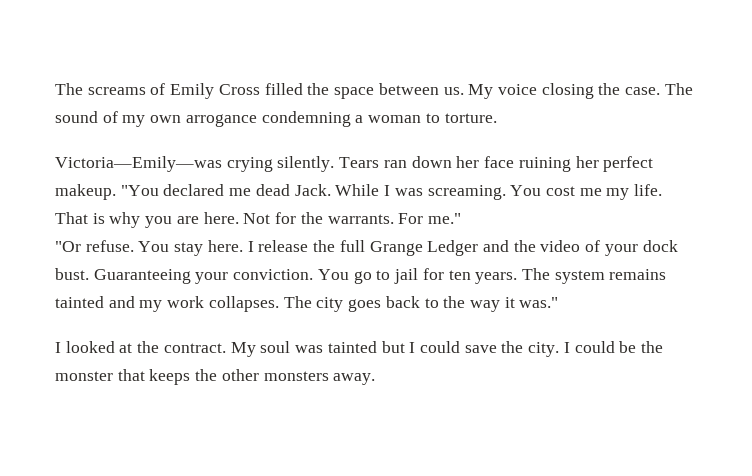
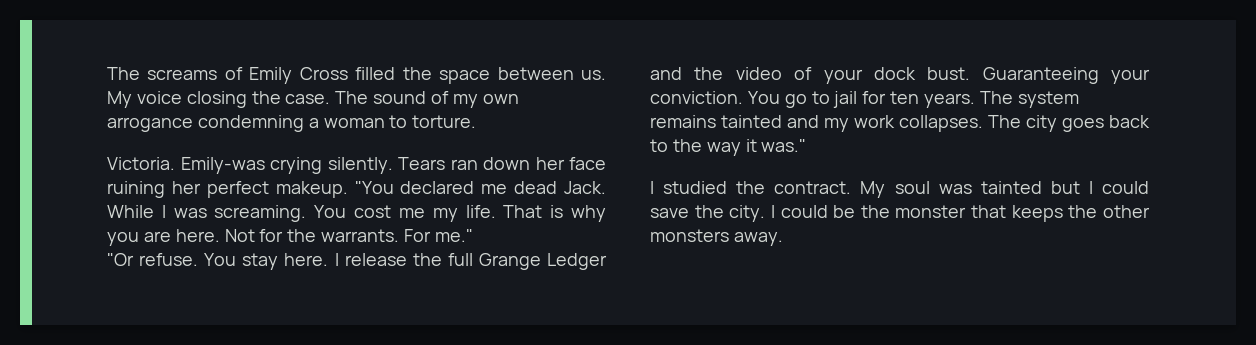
- Victoria—Emily—was crying silently.
+ Victoria. Emily-was crying silently.
- I looked at the contract.
+ I studied the contract.

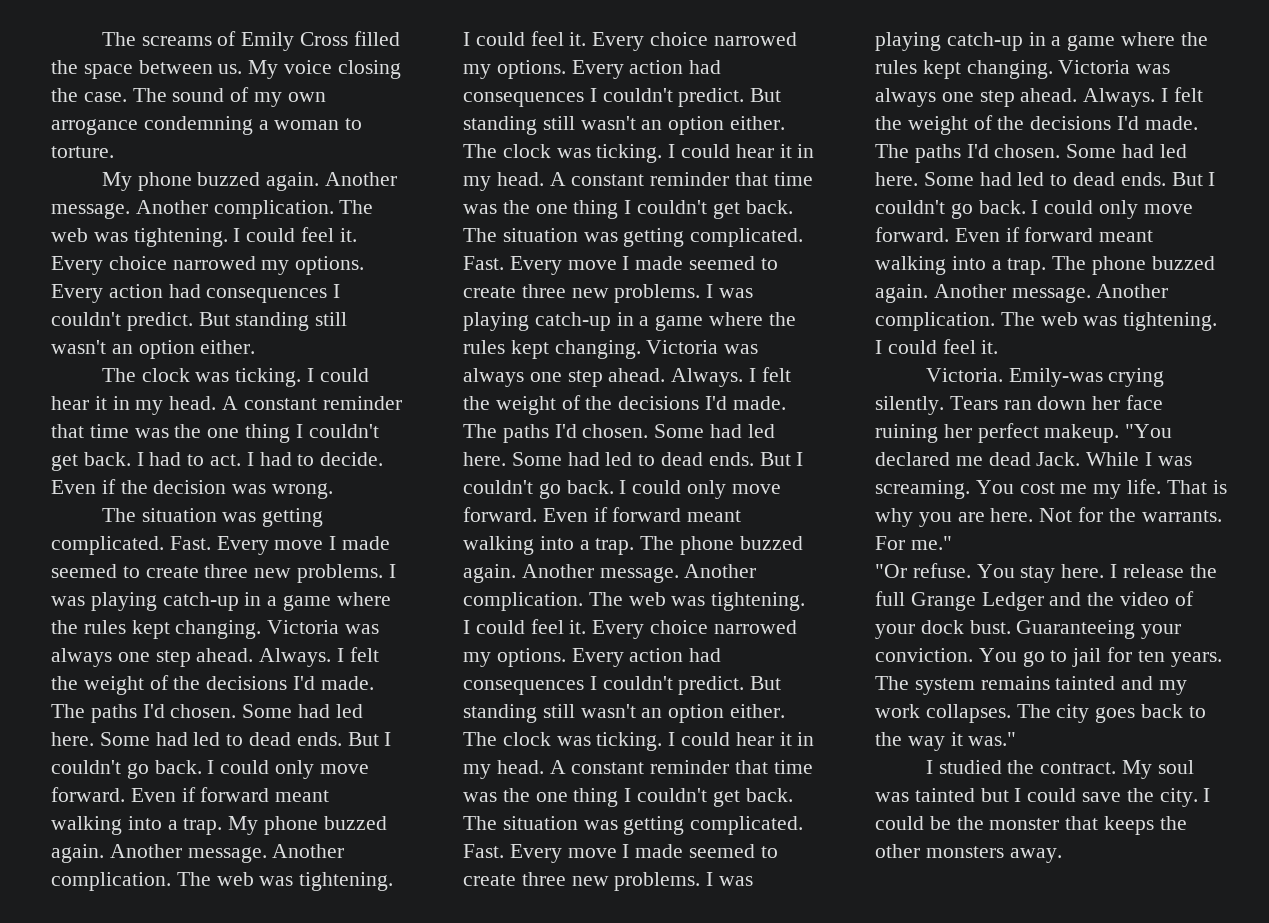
  The sound of my own arrogance condemning a woman to torture.
+ My phone buzzed again. Another message. Another complication. The web was tightening. I could feel it. Every choice narrowed my options. Every action had consequences I couldn't predict. But standing still wasn't an option either.
+ The clock was ticking. I could hear it in my head. A constant reminder that time was the one thing I couldn't get back. I had to act. I had to decide. Even if the decision was wrong.
+ The situation was getting complicated. Fast. Every move I made seemed to create three new problems. I was playing catch-up in a game where the rules kept changing. Victoria was always one step ahead. Always. I felt the weight of the decisions I'd made. The paths I'd chosen. Some had led here. Some had led to dead ends. But I couldn't go back. I could only move forward. Even if forward meant walking into a trap. My phone buzzed again. Another message. Another complication. The web was tightening. I could feel it. Every choice narrowed my options. Every action had consequences I couldn't predict. But standing still wasn't an option either. The clock was ticking. I could hear it in my head. A constant reminder that time was the one thing I couldn't get back. The situation was getting complicated. Fast. Every move I made seemed to create three new problems. I was playing catch-up in a game where the rules kept changing. Victoria was always one step ahead. Always. I felt the weight of the decisions I'd made. The paths I'd chosen. Some had led here. Some had led to dead ends. But I couldn't go back. I could only move forward. Even if forward meant walking into a trap. The phone buzzed again. Another message. Another complication. The web was tightening. I could feel it. Every choice narrowed my options. Every action had consequences I couldn't predict. But standing still wasn't an option either. The clock was ticking. I could hear it in my head. A constant reminder that time was the one thing I couldn't get back. The situation was getting complicated. Fast. Every move I made seemed to create three new problems. I was playing catch-up in a game where the rules kept changing. Victoria was always one step ahead. Always. I felt the weight of the decisions I'd made. The paths I'd chosen. Some had led here. Some had led to dead ends. But I couldn't go back. I could only move forward. Even if forward meant walking into a trap. The phone buzzed again. Another message. Another complication. The web was tightening. I could feel it.

